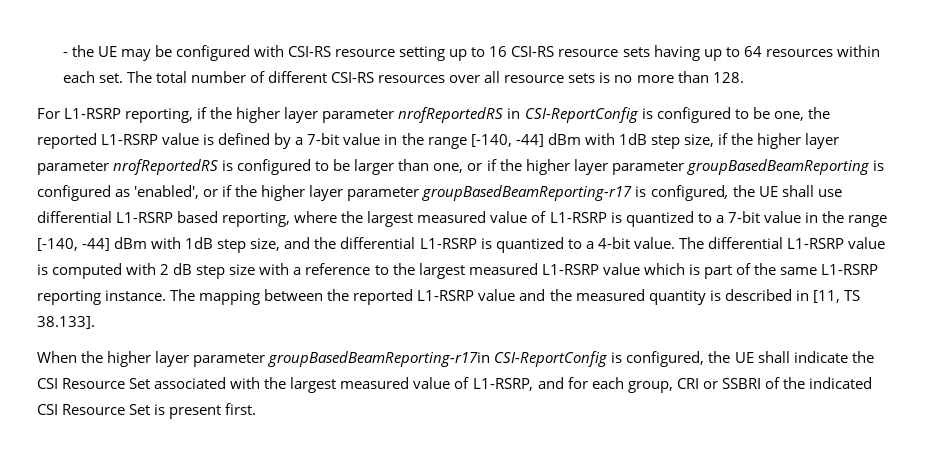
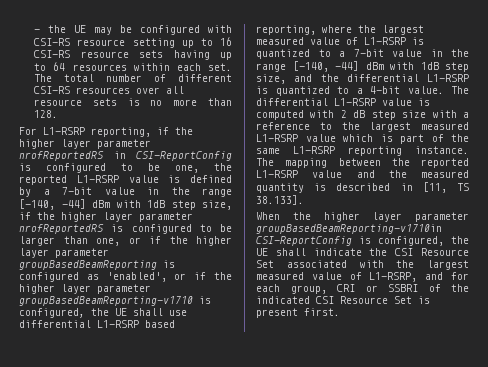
- For L1-RSRP reporting, if the higher layer parameter nrofReportedRS in CSI-ReportConfig is configured to be one, the reported L1-RSRP value is defined by a 7-bit value in the range [-140, -44] dBm with 1dB step size, if the higher layer parameter nrofReportedRS is configured to be larger than one, or if the higher layer parameter groupBasedBeamReporting is configured as 'enabled', or if the higher layer parameter groupBasedBeamReporting-r17 is configured, the UE shall use differential L1-RSRP based reporting, where the largest measured value of L1-RSRP is quantized to a 7-bit value in the range [-140, -44] dBm with 1dB step size, and the differential L1-RSRP is quantized to a 4-bit value.
+ For L1-RSRP reporting, if the higher layer parameter nrofReportedRS in CSI-ReportConfig is configured to be one, the reported L1-RSRP value is defined by a 7-bit value in the range [-140, -44] dBm with 1dB step size, if the higher layer parameter nrofReportedRS is configured to be larger than one, or if the higher layer parameter groupBasedBeamReporting is configured as 'enabled', or if the higher layer parameter groupBasedBeamReporting-v1710 is configured, the UE shall use differential L1-RSRP based reporting, where the largest measured value of L1-RSRP is quantized to a 7-bit value in the range [-140, -44] dBm with 1dB step size, and the differential L1-RSRP is quantized to a 4-bit value.
- When the higher layer parameter groupBasedBeamReporting-r17in CSI-ReportConfig is configured, the UE shall indicate the CSI Resource Set associated with the largest measured value of L1-RSRP, and for each group, CRI or SSBRI of the indicated CSI Resource Set is present first.
+ When the higher layer parameter groupBasedBeamReporting-v1710in CSI-ReportConfig is configured, the UE shall indicate the CSI Resource Set associated with the largest measured value of L1-RSRP, and for each group, CRI or SSBRI of the indicated CSI Resource Set is present first.

